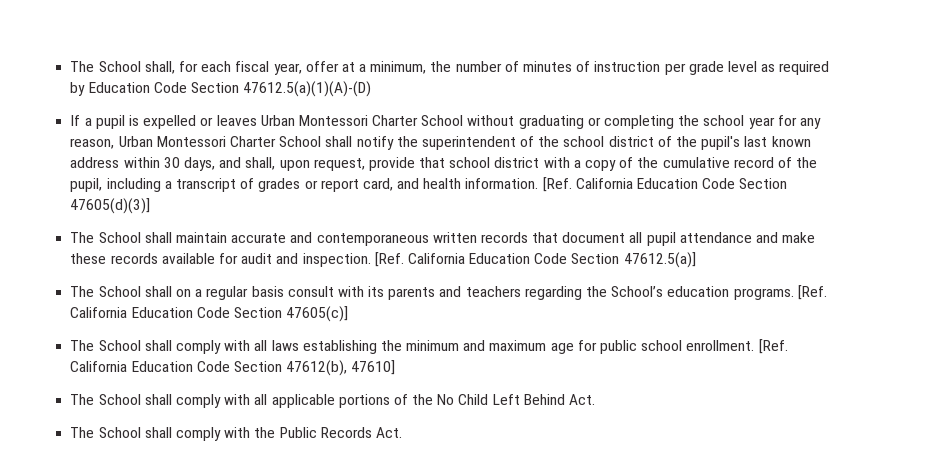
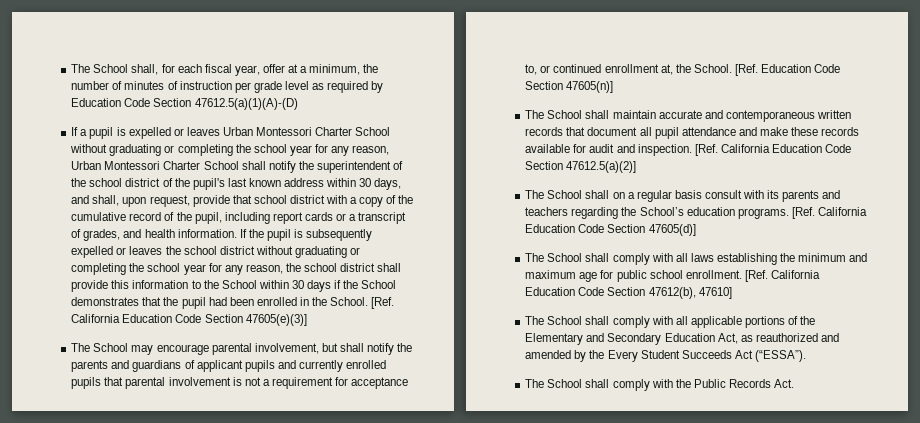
- If a pupil is expelled or leaves Urban Montessori Charter School without graduating or completing the school year for any reason, Urban Montessori Charter School shall notify the superintendent of the school district of the pupil's last known address within 30 days, and shall, upon request, provide that school district with a copy of the cumulative record of the pupil, including a transcript of grades or report card, and health information. [Ref. California Education Code Section 47605(d)(3)]
+ If a pupil is expelled or leaves Urban Montessori Charter School without graduating or completing the school year for any reason, Urban Montessori Charter School shall notify the superintendent of the school district of the pupil's last known address within 30 days, and shall, upon request, provide that school district with a copy of the cumulative record of the pupil, including report cards or a transcript of grades, and health information. If the pupil is subsequently expelled or leaves the school district without graduating or completing the school year for any reason, the school district shall provide this information to the School within 30 days if the School demonstrates that the pupil had been enrolled in the School. [Ref. California Education Code Section 47605(e)(3)]
+ The School may encourage parental involvement, but shall notify the parents and guardians of applicant pupils and currently enrolled pupils that parental involvement is not a requirement for acceptance to, or continued enrollment at, the School. [Ref. Education Code Section 47605(n)]
- [Ref. California Education Code Section 47612.5(a)]
+ [Ref. California Education Code Section 47612.5(a)(2)]
- [Ref. California Education Code Section 47605(c)]
+ [Ref. California Education Code Section 47605(d)]
- The School shall comply with all applicable portions of the No Child Left Behind Act.
+ The School shall comply with all applicable portions of the Elementary and Secondary Education Act, as reauthorized and amended by the Every Student Succeeds Act (“ESSA”).

